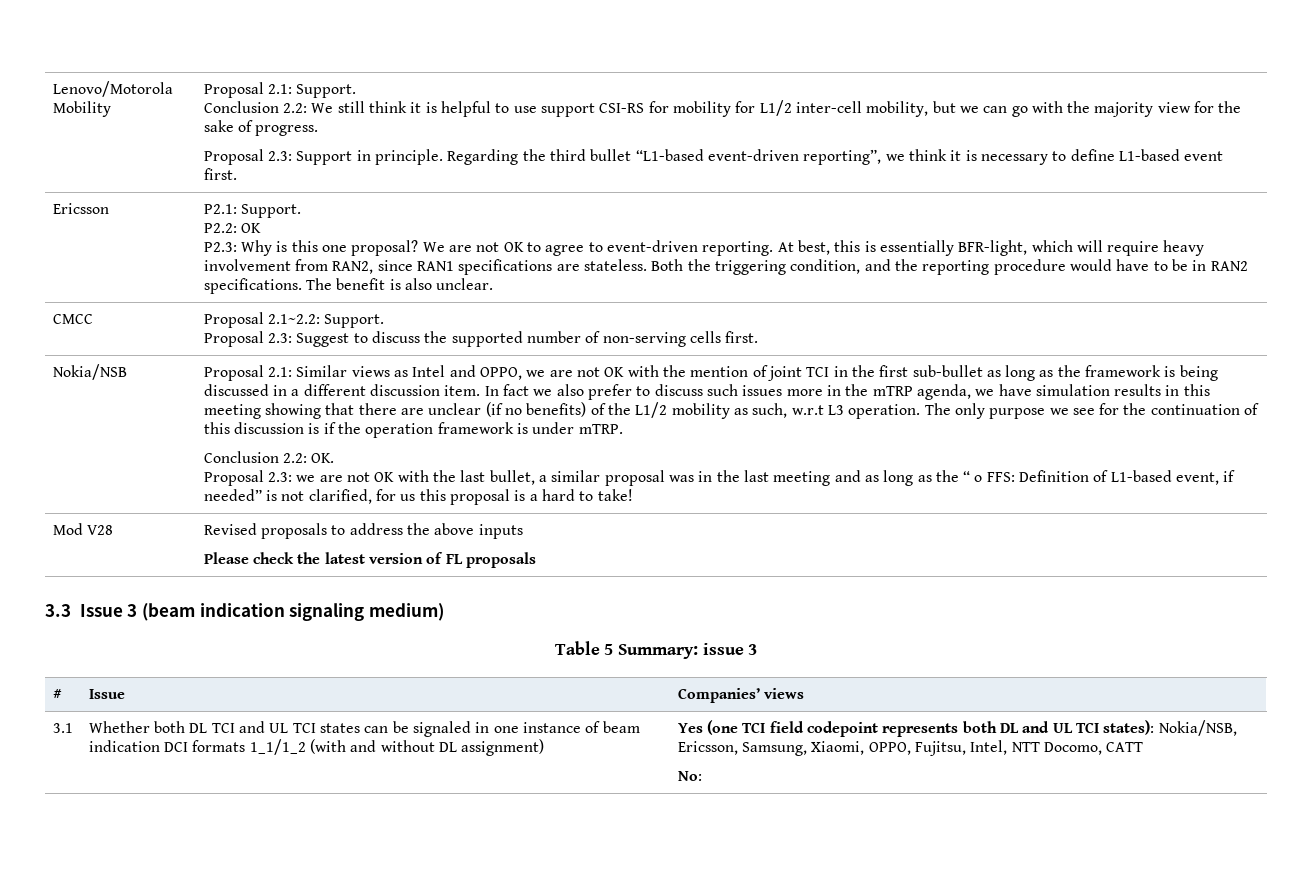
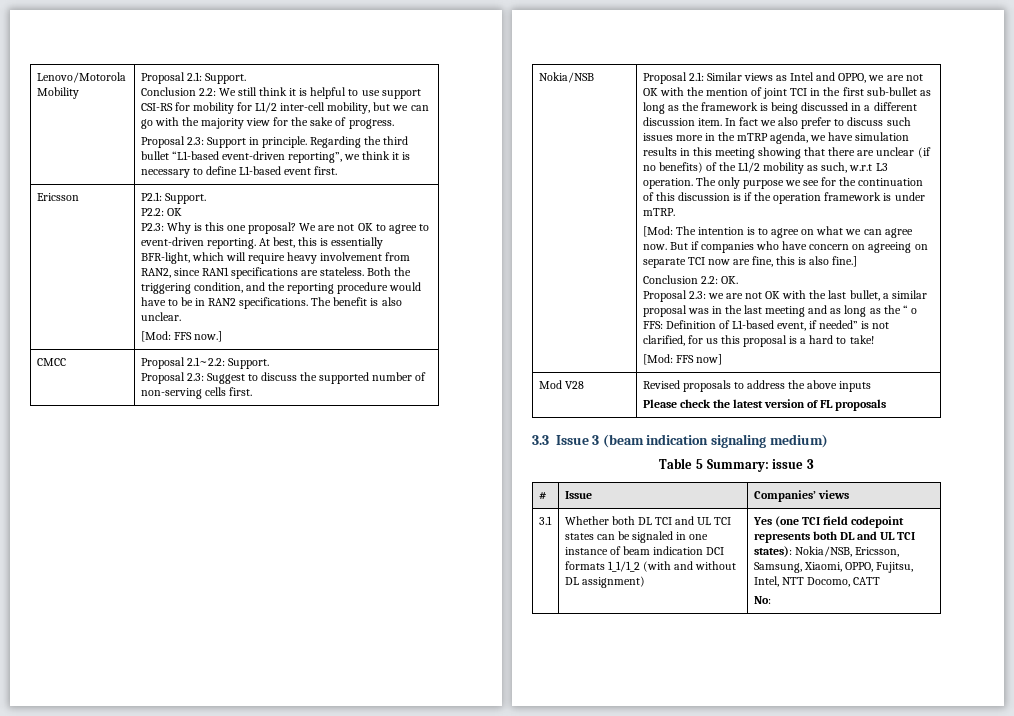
+ [Mod: FFS now.]
+ [Mod: The intention is to agree on what we can agree now. But if companies who have concern on agreeing on separate TCI now are fine, this is also fine.]
+ [Mod: FFS now]

